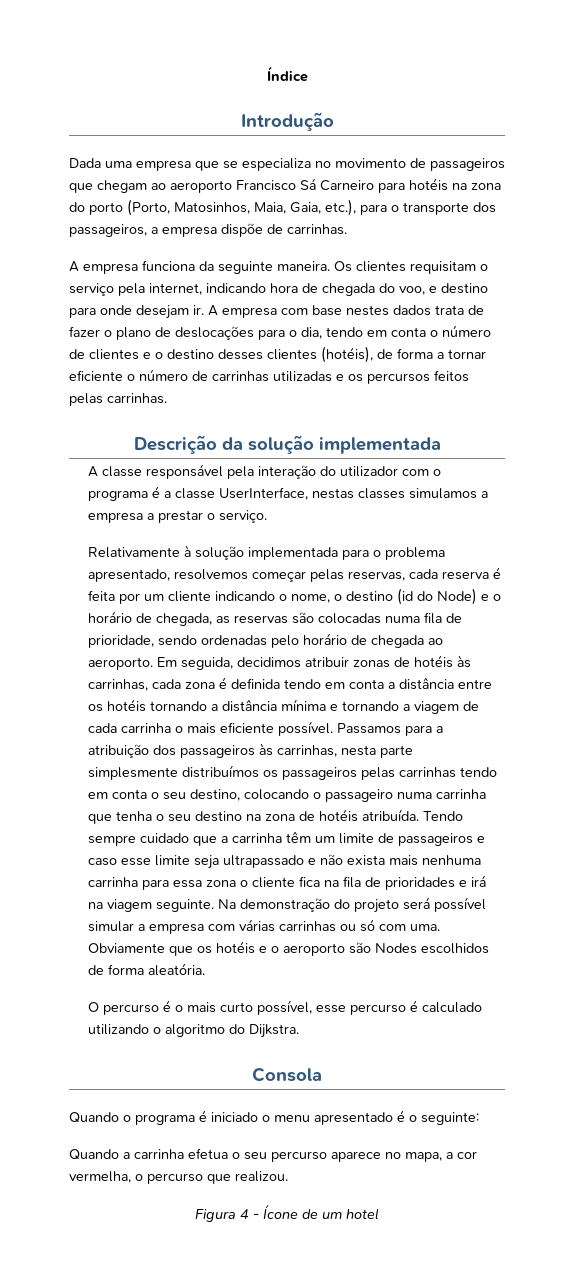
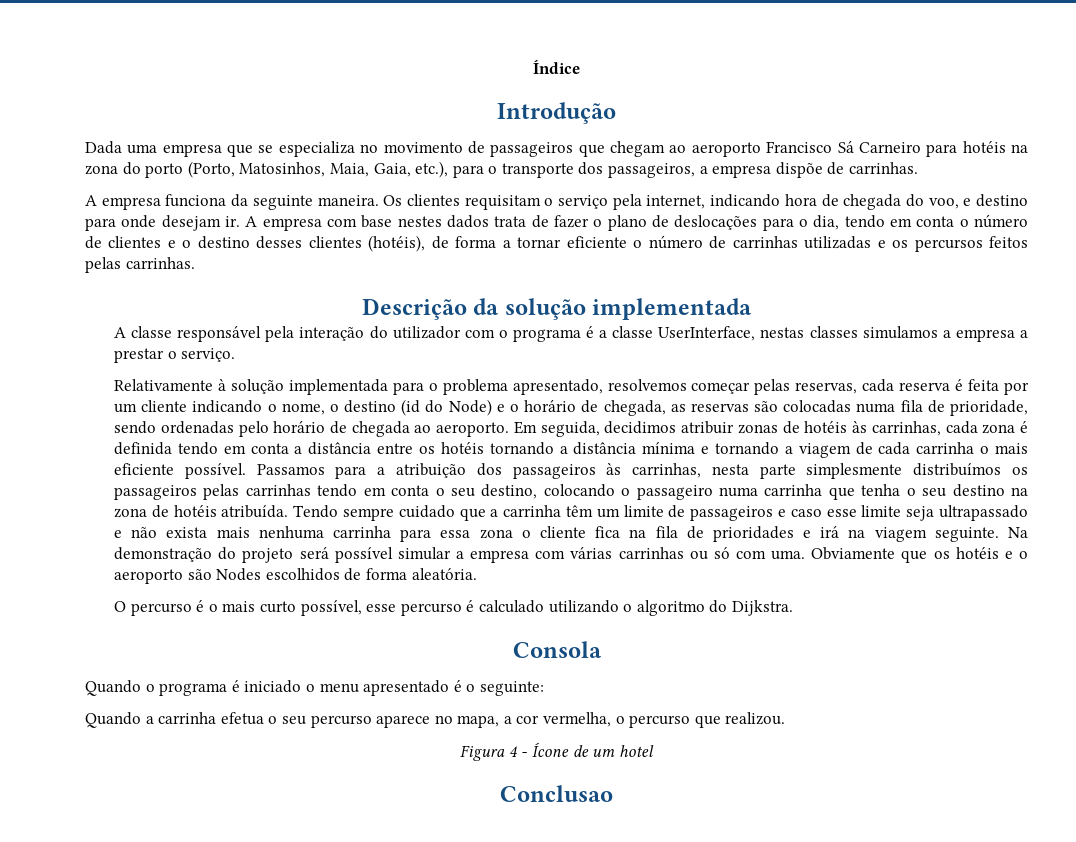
+ Conclusao

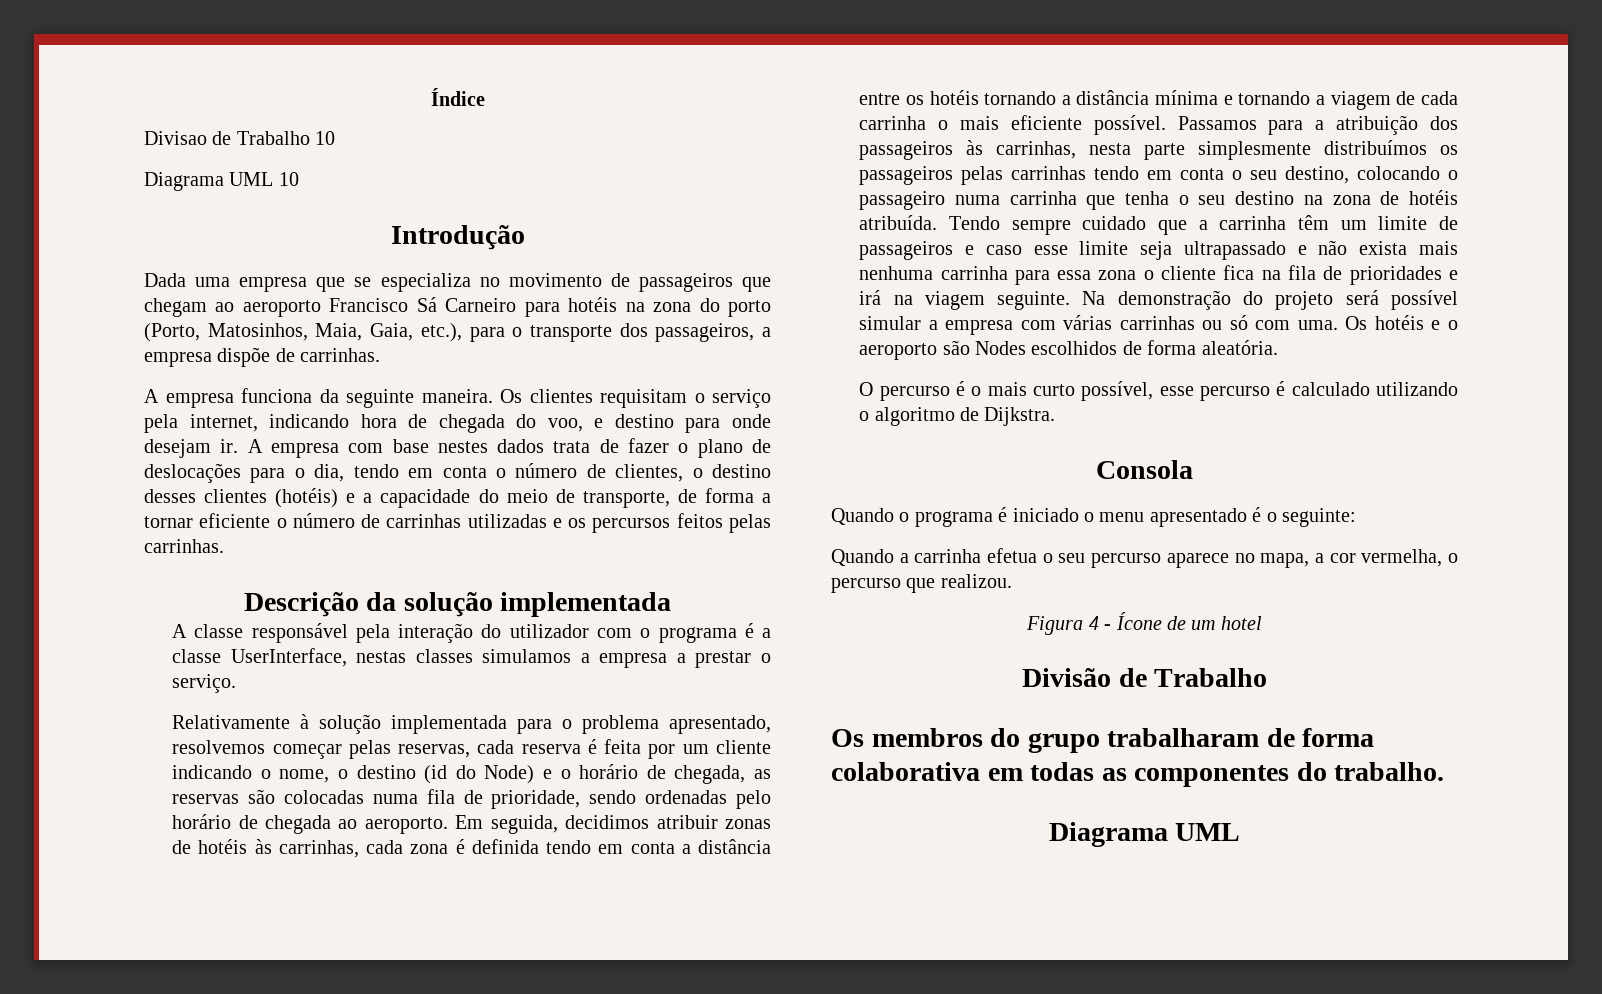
+ Divisao de Trabalho 10
+ Diagrama UML 10
- A empresa com base nestes dados trata de fazer o plano de deslocações para o dia, tendo em conta o número de clientes e o destino desses clientes (hotéis), de forma a tornar eficiente o número de carrinhas utilizadas e os percursos feitos pelas carrinhas.
+ A empresa com base nestes dados trata de fazer o plano de deslocações para o dia, tendo em conta o número de clientes, o destino desses clientes (hotéis) e a capacidade do meio de transporte, de forma a tornar eficiente o número de carrinhas utilizadas e os percursos feitos pelas carrinhas.
- Obviamente que os hotéis e o aeroporto são Nodes escolhidos de forma aleatória.
+ Os hotéis e o aeroporto são Nodes escolhidos de forma aleatória.
- O percurso é o mais curto possível, esse percurso é calculado utilizando o algoritmo do Dijkstra.
+ O percurso é o mais curto possível, esse percurso é calculado utilizando o algoritmo de Dijkstra.
- Conclusao
+ Divisão de Trabalho
+ Os membros do grupo trabalharam de forma colaborativa em todas as componentes do trabalho.
+ Diagrama UML

